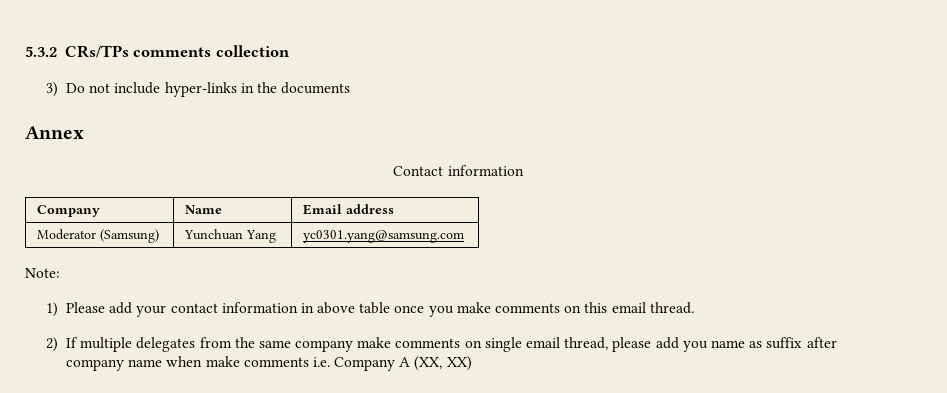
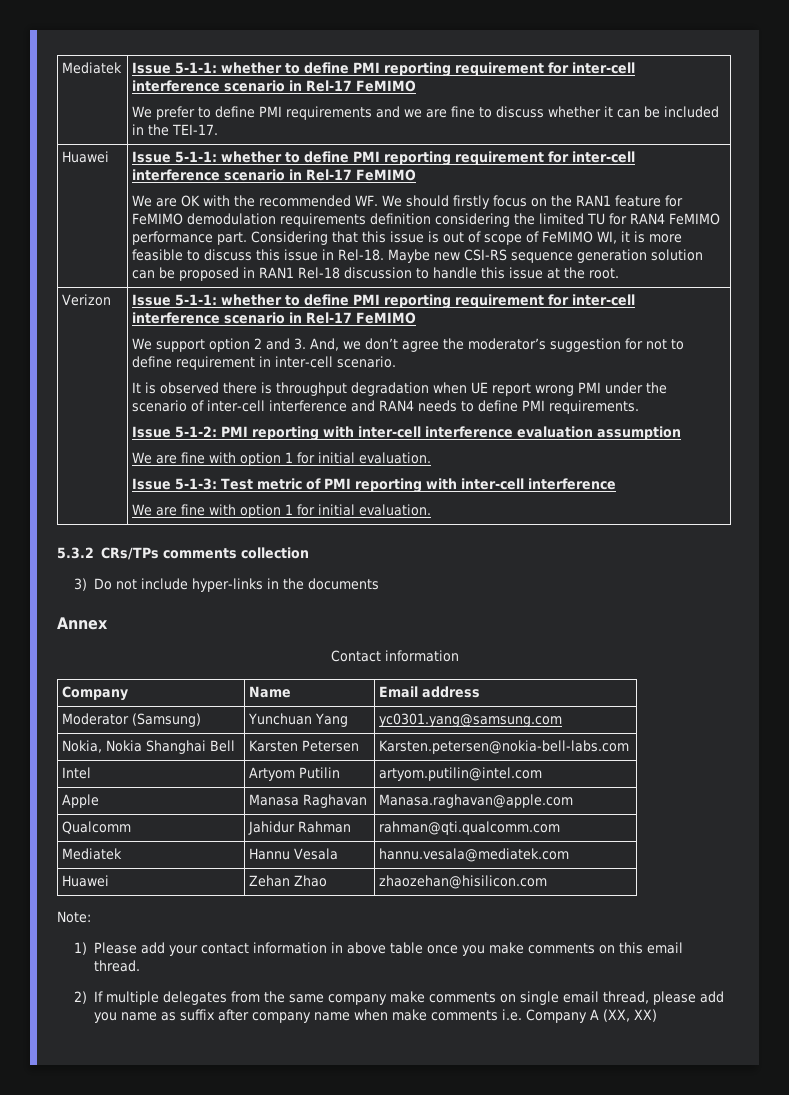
+ Mediatek | Issue 5-1-1: whether to define PMI reporting requirement for inter-cell interference scenario in Rel-17 FeMIMO
+ We prefer to define PMI requirements and we are fine to discuss whether it can be included in the TEI-17.
+ Huawei | Issue 5-1-1: whether to define PMI reporting requirement for inter-cell interference scenario in Rel-17 FeMIMO
+ We are OK with the recommended WF. We should firstly focus on the RAN1 feature for FeMIMO demodulation requirements definition considering the limited TU for RAN4 FeMIMO performance part. Considering that this issue is out of scope of FeMIMO WI, it is more feasible to discuss this issue in Rel-18. Maybe new CSI-RS sequence generation solution can be proposed in RAN1 Rel-18 discussion to handle this issue at the root.
+ Verizon | Issue 5-1-1: whether to define PMI reporting requirement for inter-cell interference scenario in Rel-17 FeMIMO
+ We support option 2 and 3. And, we don’t agree the moderator’s suggestion for not to define requirement in inter-cell scenario.
+ It is observed there is throughput degradation when UE report wrong PMI under the scenario of inter-cell interference and RAN4 needs to define PMI requirements.
+ Issue 5-1-2: PMI reporting with inter-cell interference evaluation assumption
+ We are fine with option 1 for initial evaluation.
+ Issue 5-1-3: Test metric of PMI reporting with inter-cell interference
+ We are fine with option 1 for initial evaluation.
+ Nokia, Nokia Shanghai Bell | Karsten Petersen | Karsten.petersen@nokia-bell-labs.com
+ Intel | Artyom Putilin | artyom.putilin@intel.com
+ Apple | Manasa Raghavan | Manasa.raghavan@apple.com
+ Qualcomm | Jahidur Rahman | rahman@qti.qualcomm.com
+ Mediatek | Hannu Vesala | hannu.vesala@mediatek.com
+ Huawei | Zehan Zhao | zhaozehan@hisilicon.com

